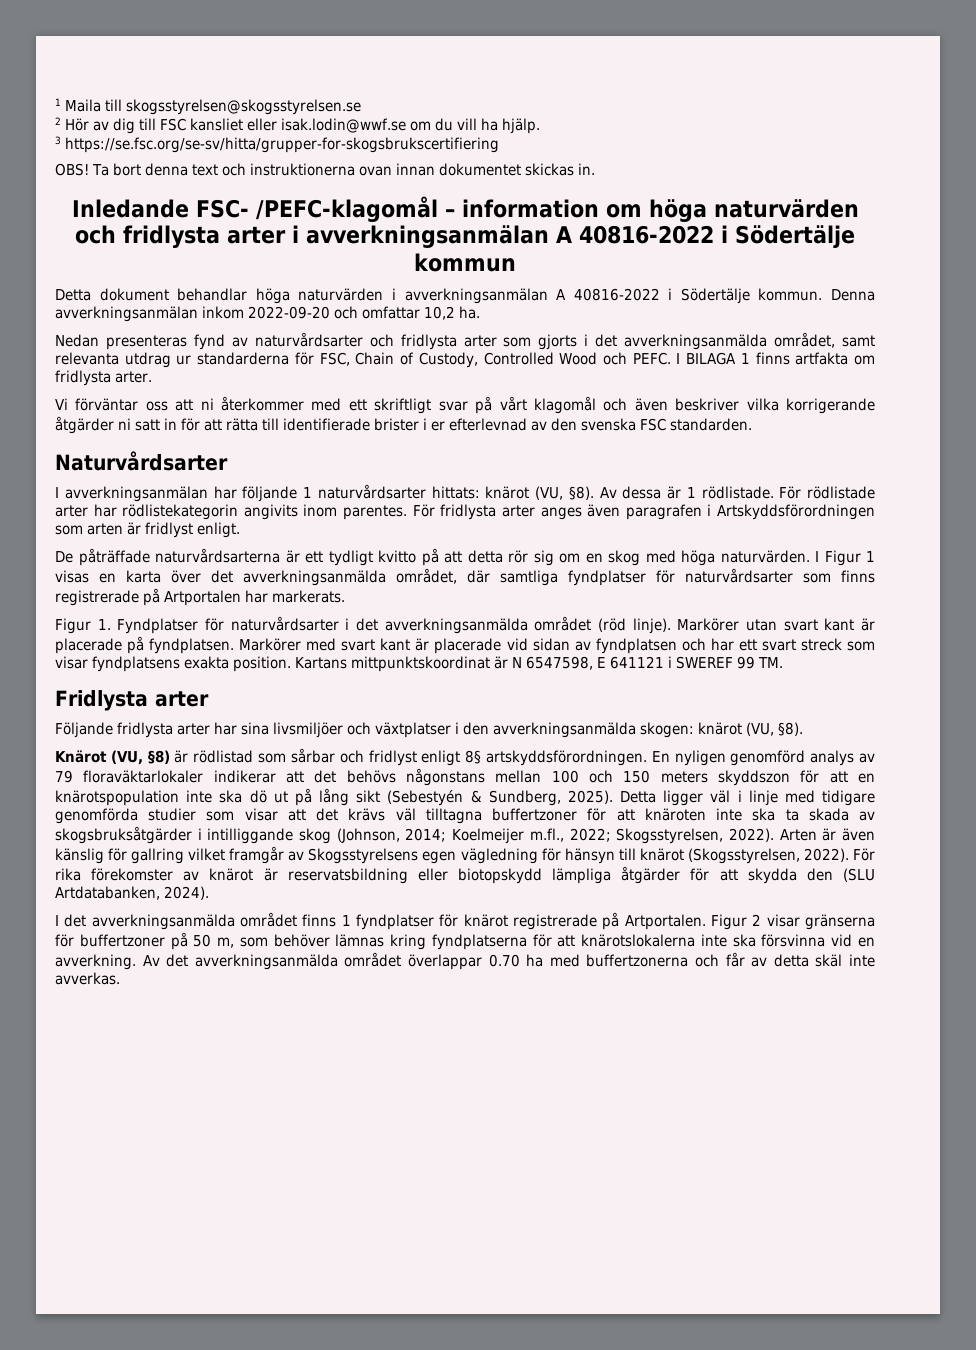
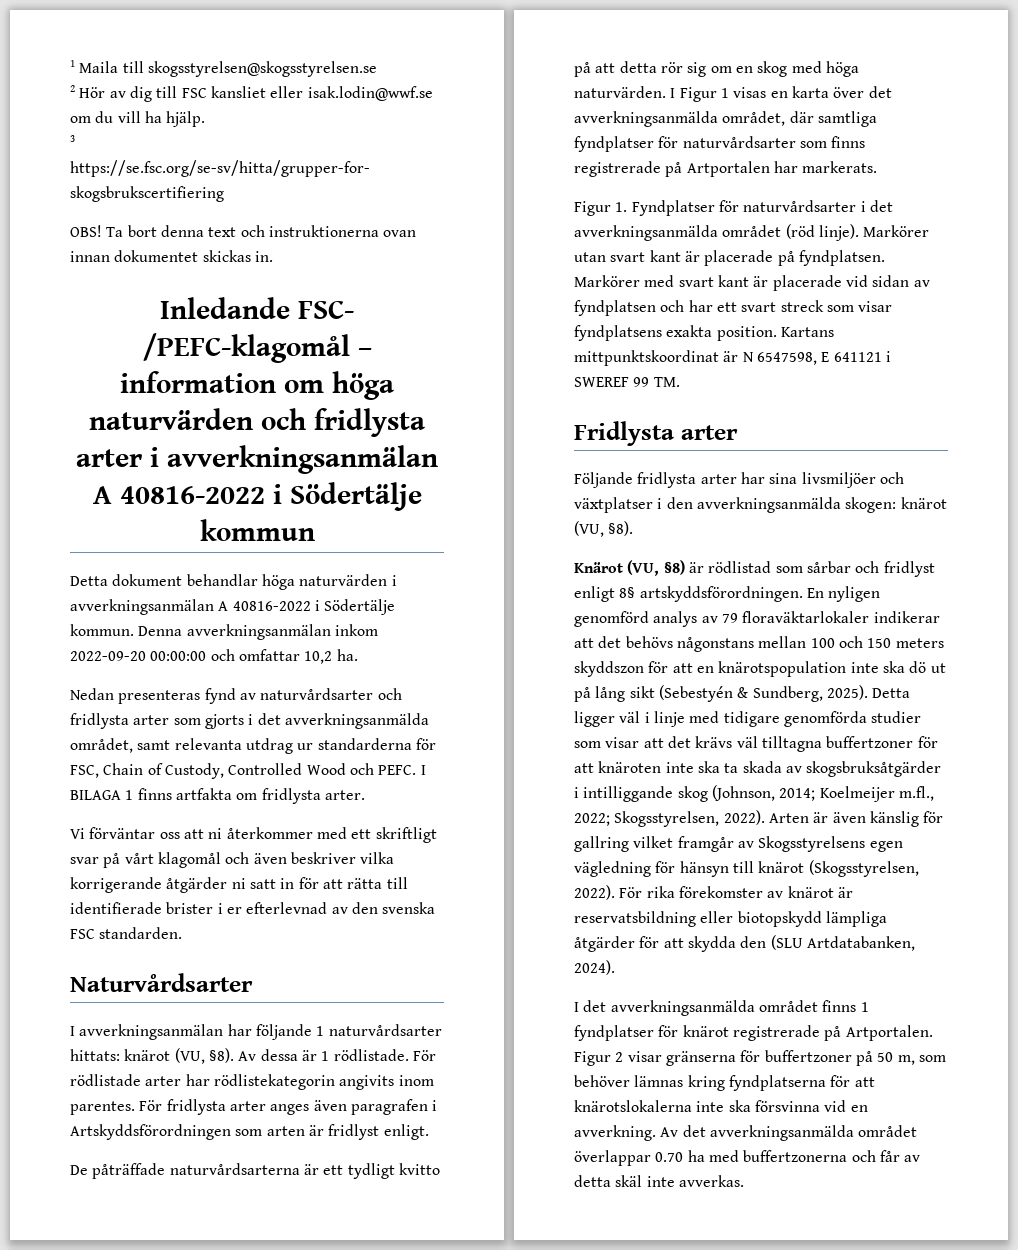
- Denna avverkningsanmälan inkom 2022-09-20 och omfattar 10,2 ha.
+ Denna avverkningsanmälan inkom 2022-09-20 00:00:00 och omfattar 10,2 ha.

